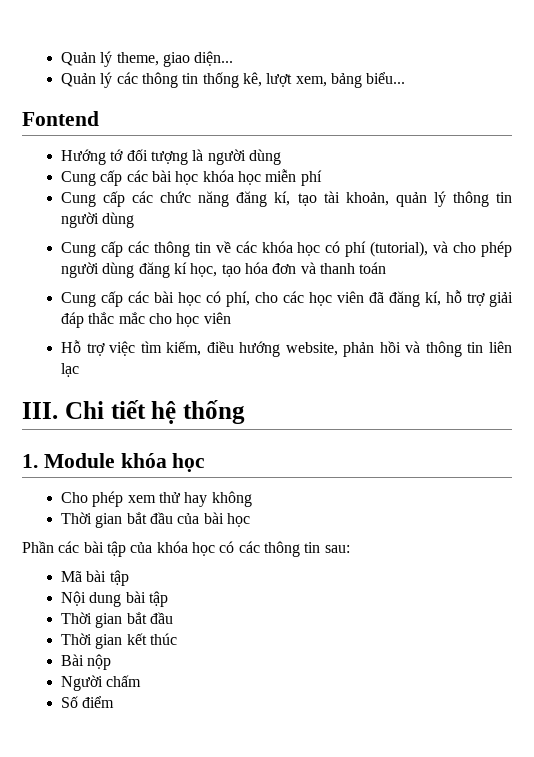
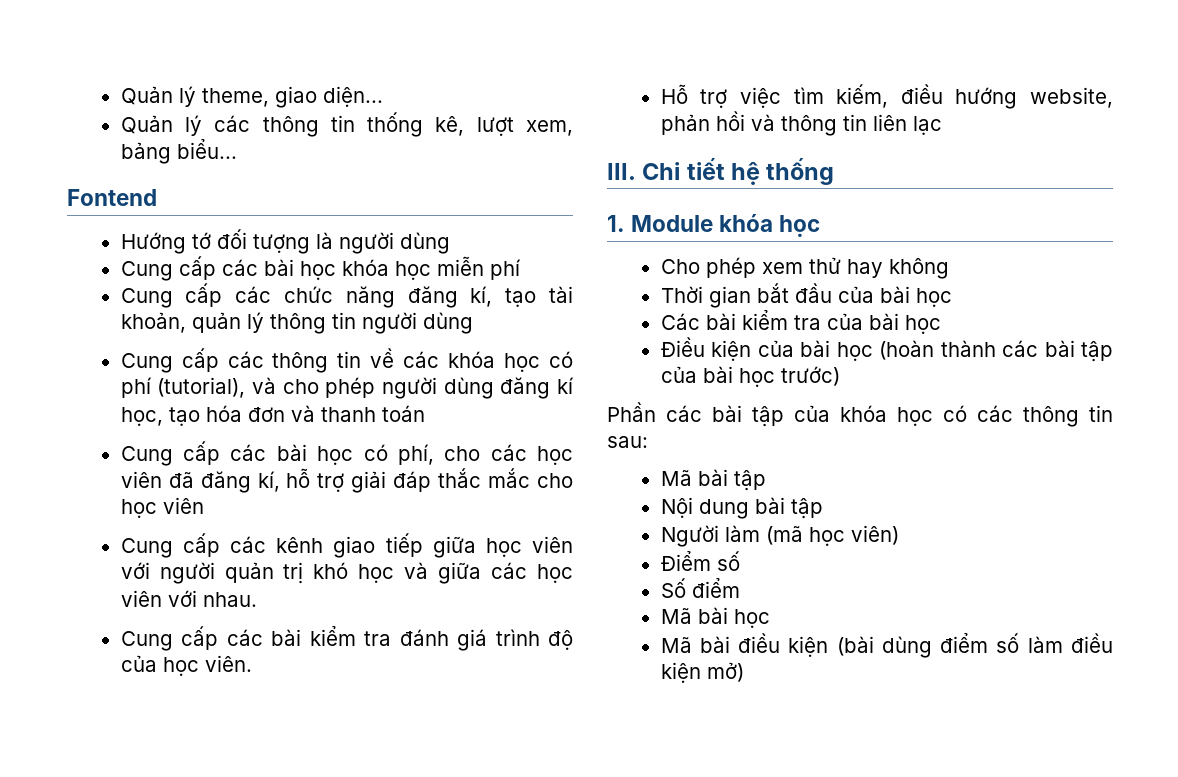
+ Cung cấp các kênh giao tiếp giữa học viên với người quản trị khó học và giữa các học viên với nhau.
+ Cung cấp các bài kiểm tra đánh giá trình độ của học viên.
+ Các bài kiểm tra của bài học
+ Điều kiện của bài học (hoàn thành các bài tập của bài học trước)
  Nội dung bài tập
- Thời gian bắt đầu
- Thời gian kết thúc
- Bài nộp
- Người chấm
+ Người làm (mã học viên)
+ Điểm số
  Số điểm
+ Mã bài học
+ Mã bài điều kiện (bài dùng điểm số làm điều kiện mở)

